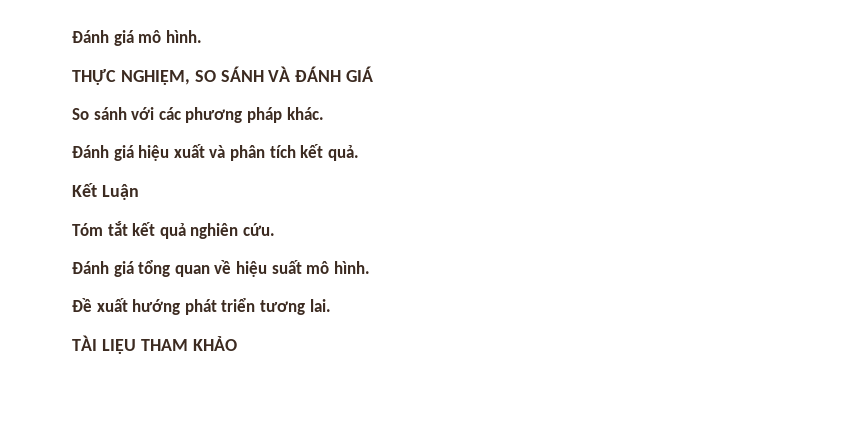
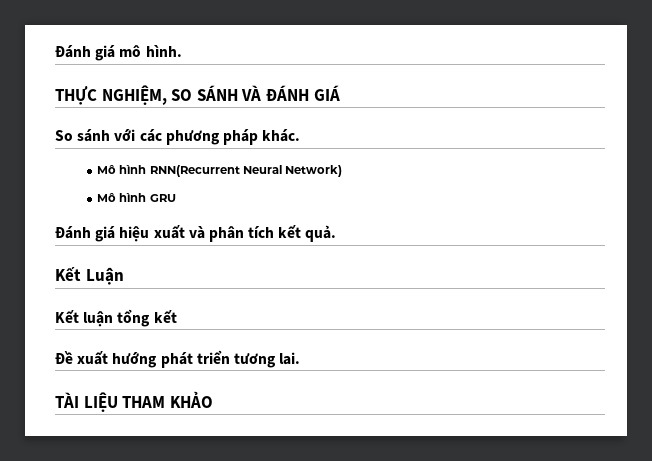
+ Mô hình RNN(Recurrent Neural Network)
+ Mô hình GRU
- Tóm tắt kết quả nghiên cứu.
- Đánh giá tổng quan về hiệu suất mô hình.
+ Kết luận tổng kết

